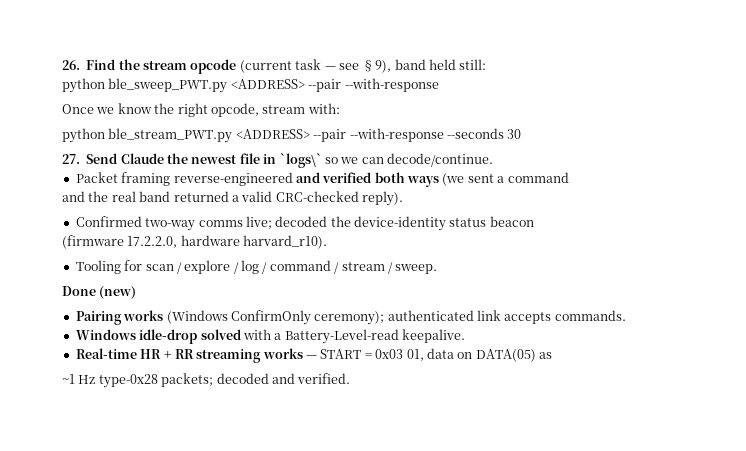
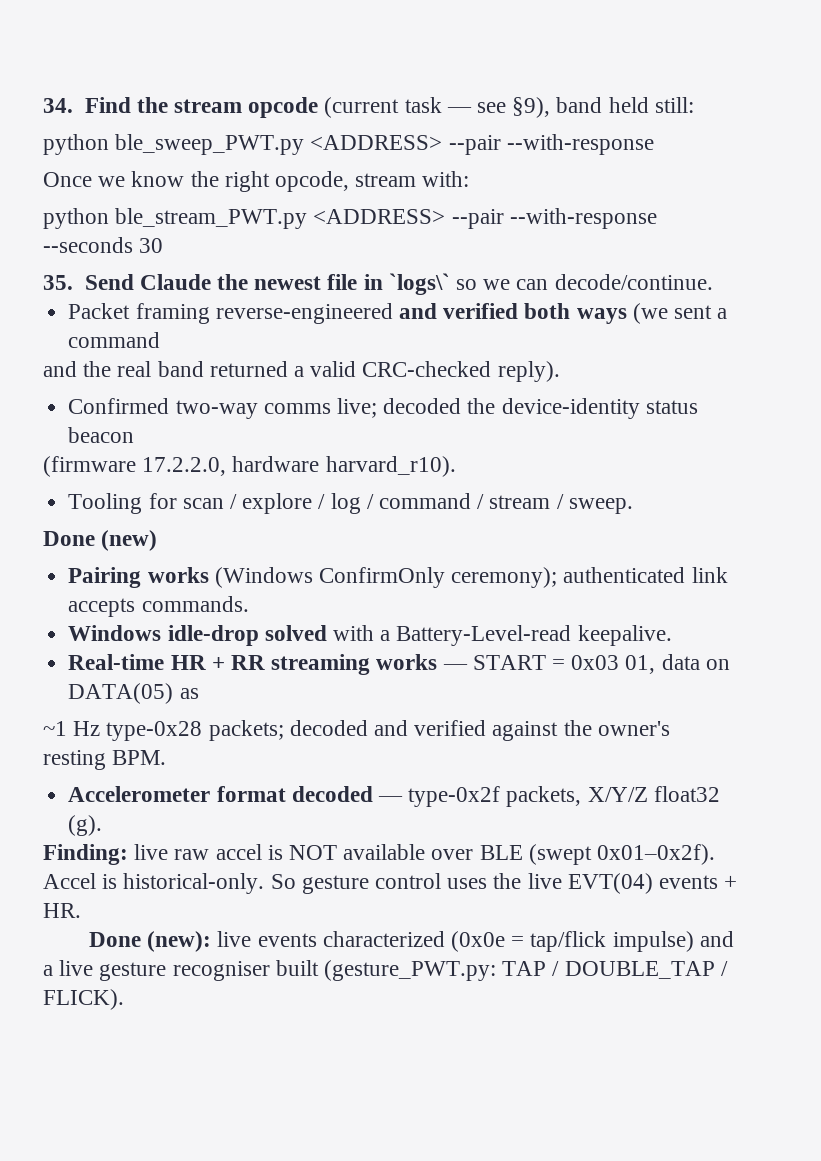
- 26. Find the stream opcode (current task — see §9), band held still:
+ 34. Find the stream opcode (current task — see §9), band held still:
- 27. Send Claude the newest file in `logs\` so we can decode/continue.
+ 35. Send Claude the newest file in `logs\` so we can decode/continue.
- ~1 Hz type-0x28 packets; decoded and verified.
+ ~1 Hz type-0x28 packets; decoded and verified against the owner's resting BPM.
+ Accelerometer format decoded — type-0x2f packets, X/Y/Z float32 (g).
+ Finding: live raw accel is NOT available over BLE (swept 0x01–0x2f). Accel is historical-only. So gesture control uses the live EVT(04) events + HR.
+ Done (new): live events characterized (0x0e = tap/flick impulse) and a live gesture recogniser built (gesture_PWT.py: TAP / DOUBLE_TAP / FLICK).

